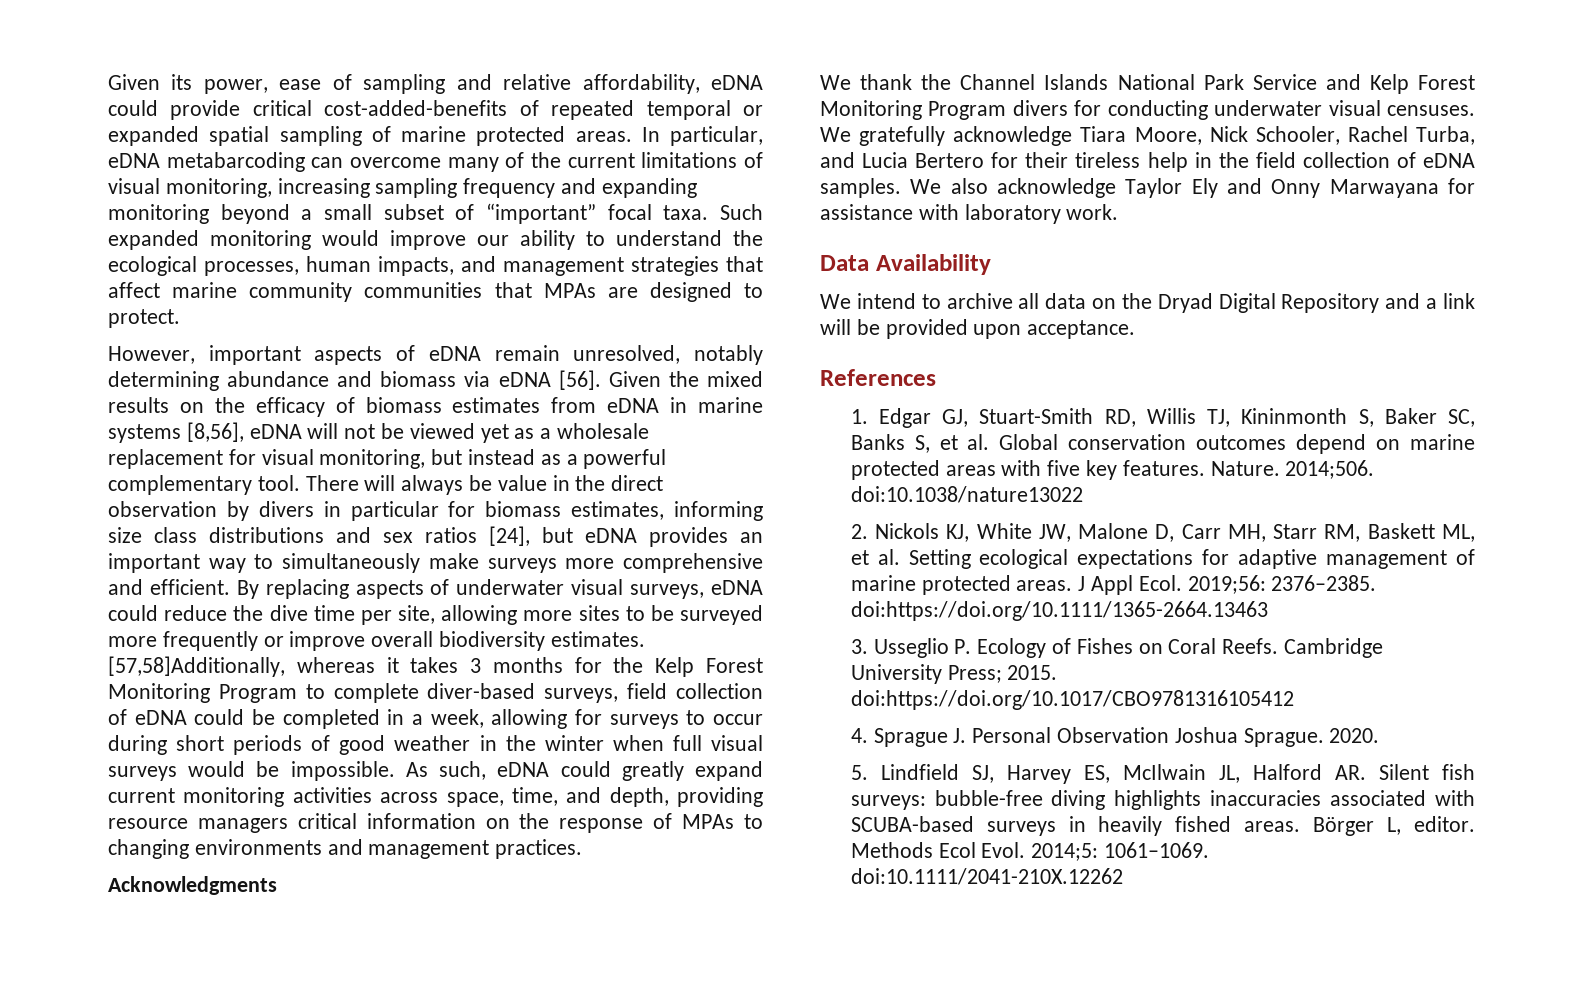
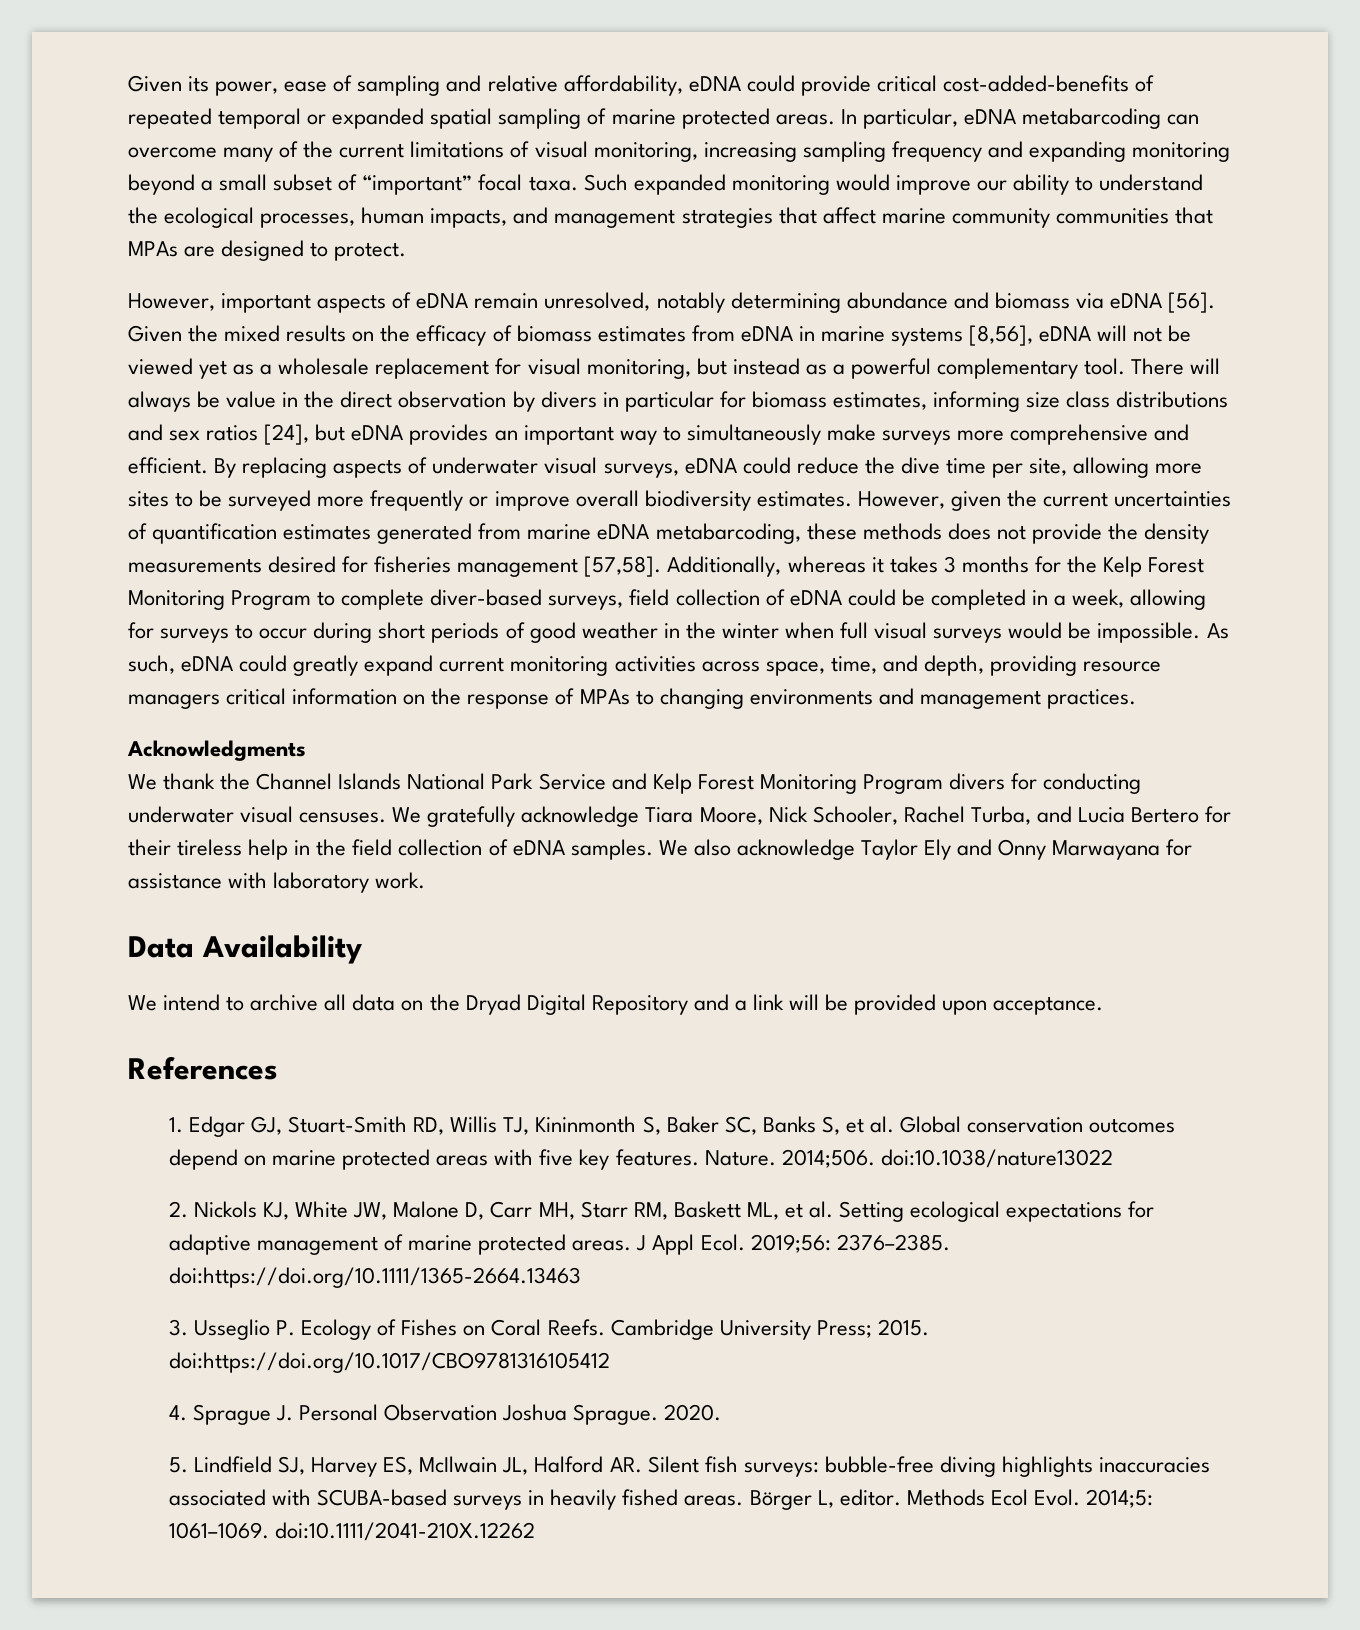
- [57,58]Additionally, whereas it takes 3 months for the Kelp Forest Monitoring Program to complete diver-based surveys, field collection of eDNA could be completed in a week, allowing for surveys to occur during short periods of good weather in the winter when full visual surveys would be impossible.
+ However, given the current uncertainties of quantification estimates generated from marine eDNA metabarcoding, these methods does not provide the density measurements desired for fisheries management [57,58]. Additionally, whereas it takes 3 months for the Kelp Forest Monitoring Program to complete diver-based surveys, field collection of eDNA could be completed in a week, allowing for surveys to occur during short periods of good weather in the winter when full visual surveys would be impossible.

